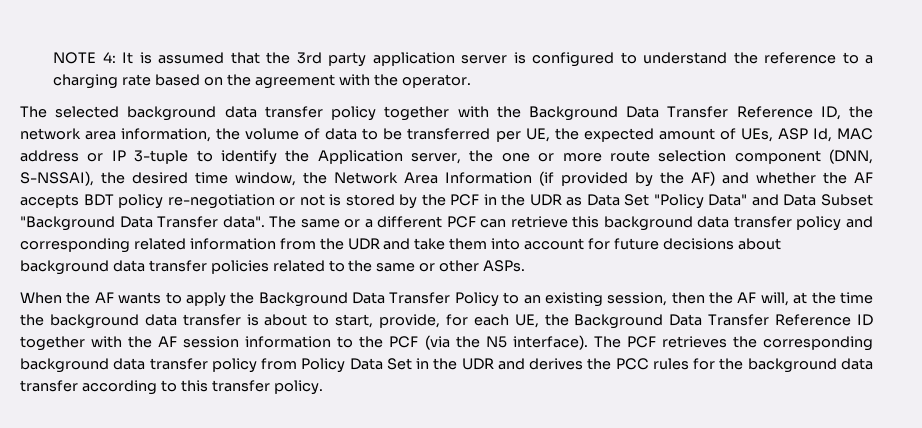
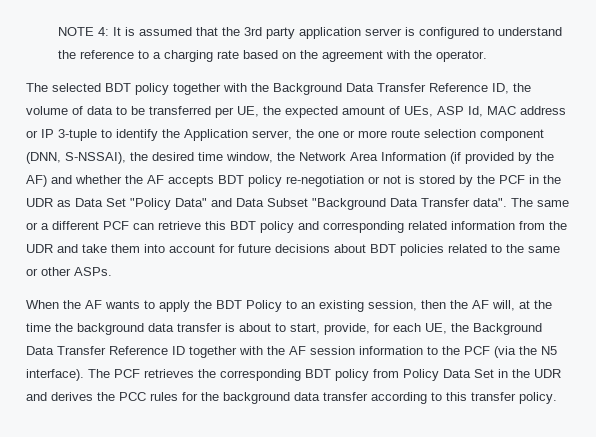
- The selected background data transfer policy together with the Background Data Transfer Reference ID, the network area information, the volume of data to be transferred per UE, the expected amount of UEs, ASP Id, MAC address or IP 3-tuple to identify the Application server, the one or more route selection component (DNN, S-NSSAI), the desired time window, the Network Area Information (if provided by the AF) and whether the AF accepts BDT policy re-negotiation or not is stored by the PCF in the UDR as Data Set "Policy Data" and Data Subset "Background Data Transfer data".
+ The selected BDT policy together with the Background Data Transfer Reference ID, the volume of data to be transferred per UE, the expected amount of UEs, ASP Id, MAC address or IP 3-tuple to identify the Application server, the one or more route selection component (DNN, S-NSSAI), the desired time window, the Network Area Information (if provided by the AF) and whether the AF accepts BDT policy re-negotiation or not is stored by the PCF in the UDR as Data Set "Policy Data" and Data Subset "Background Data Transfer data".
- The same or a different PCF can retrieve this background data transfer policy and corresponding related information from the UDR and take them into account for future decisions about background data transfer policies related to the same or other ASPs.
+ The same or a different PCF can retrieve this BDT policy and corresponding related information from the UDR and take them into account for future decisions about BDT policies related to the same or other ASPs.
- When the AF wants to apply the Background Data Transfer Policy to an existing session, then the AF will, at the time the background data transfer is about to start, provide, for each UE, the Background Data Transfer Reference ID together with the AF session information to the PCF (via the N5 interface).
+ When the AF wants to apply the BDT Policy to an existing session, then the AF will, at the time the background data transfer is about to start, provide, for each UE, the Background Data Transfer Reference ID together with the AF session information to the PCF (via the N5 interface).
- The PCF retrieves the corresponding background data transfer policy from Policy Data Set in the UDR and derives the PCC rules for the background data transfer according to this transfer policy.
+ The PCF retrieves the corresponding BDT policy from Policy Data Set in the UDR and derives the PCC rules for the background data transfer according to this transfer policy.

